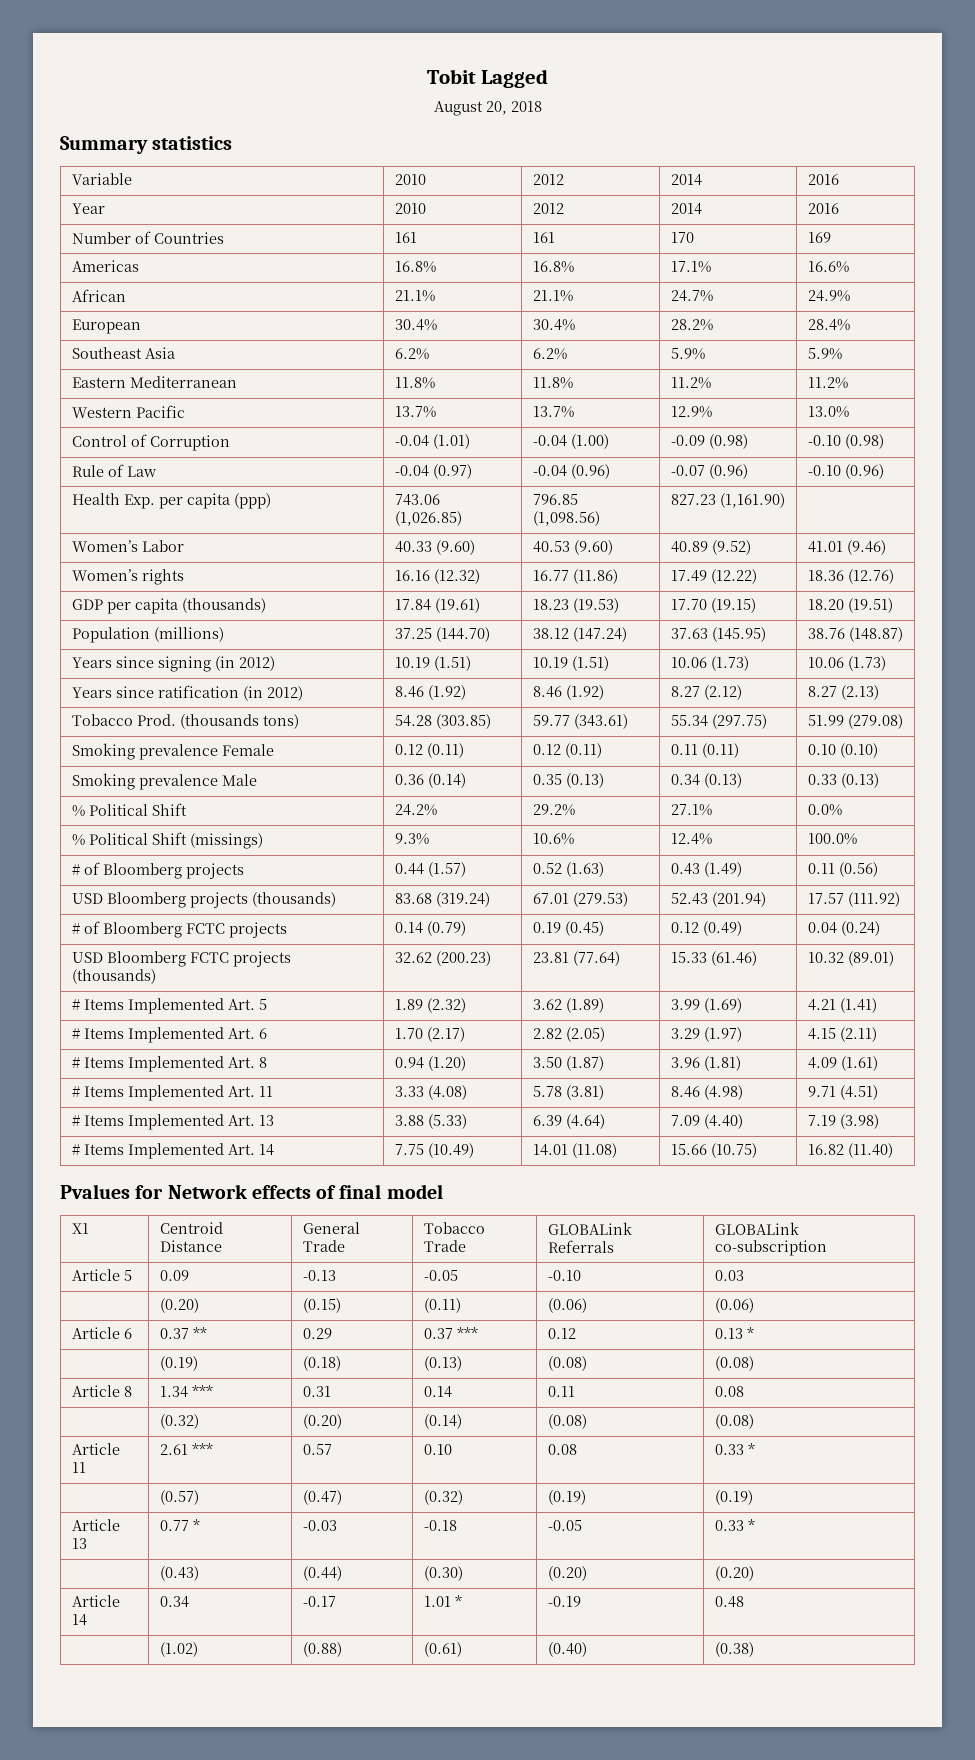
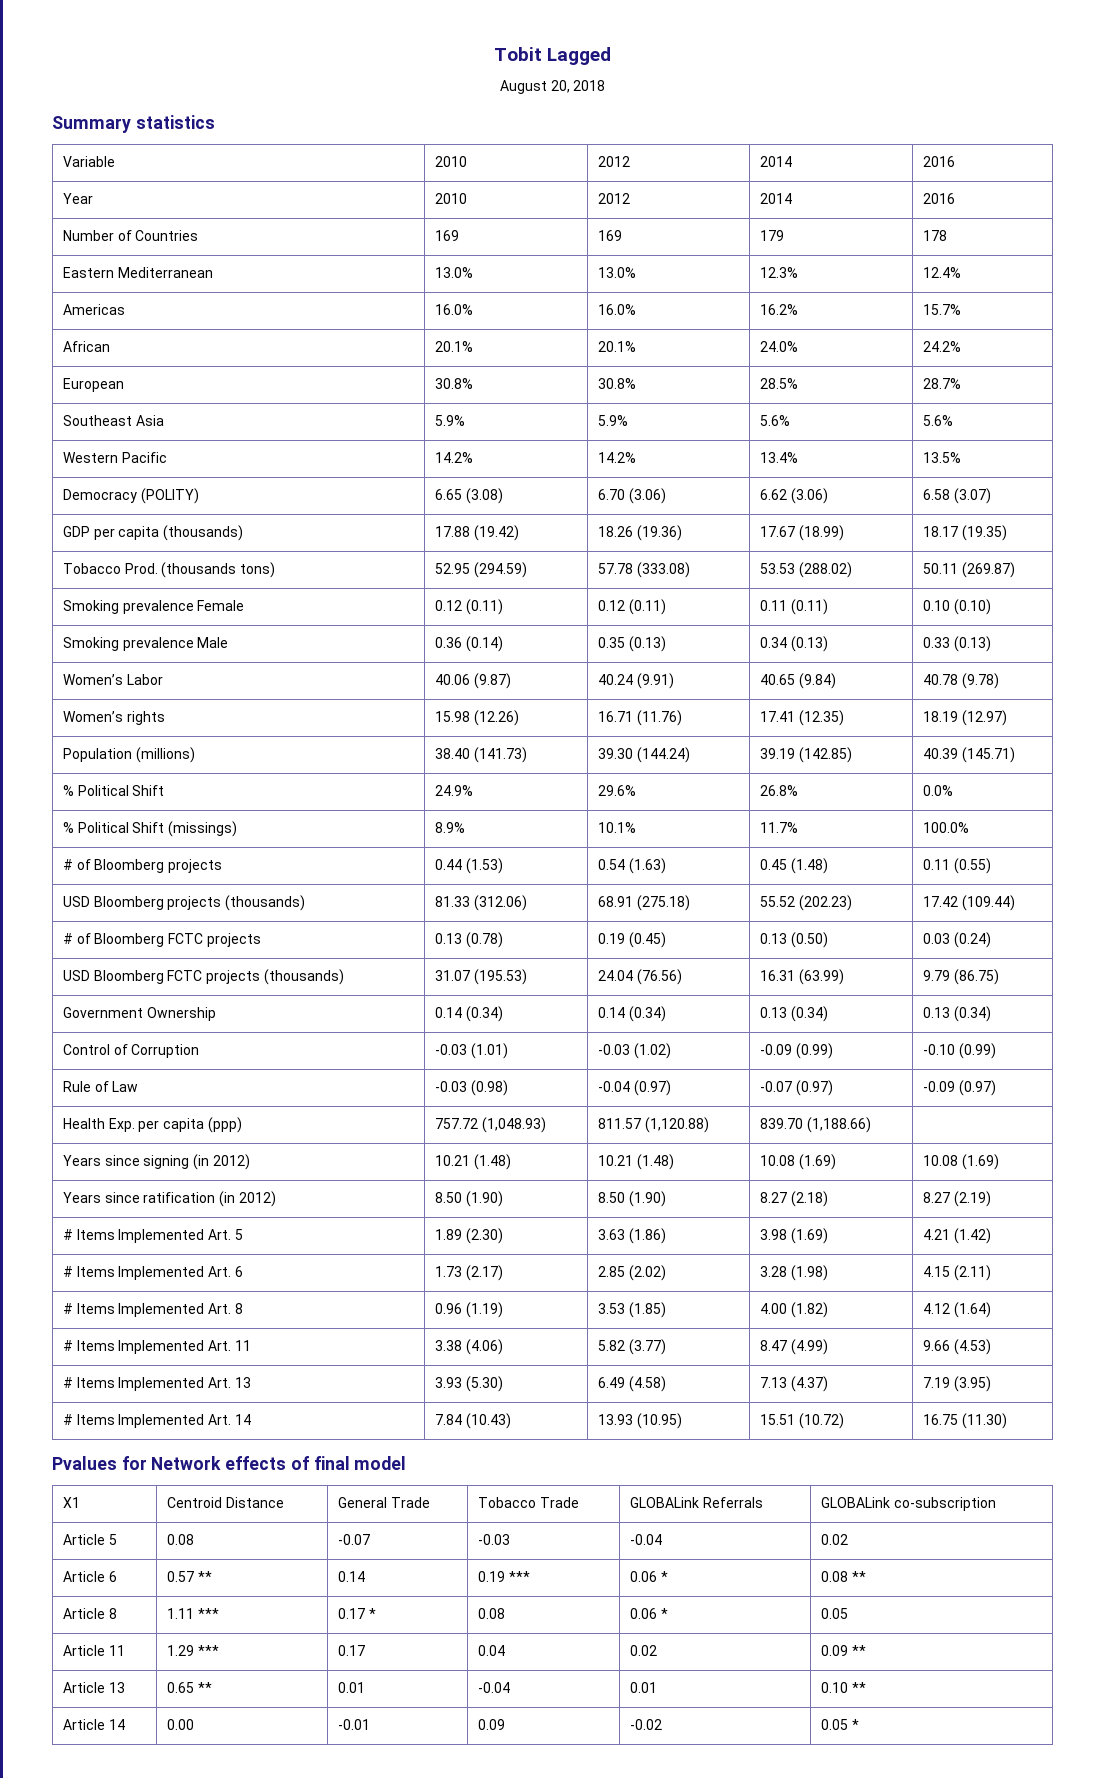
- Number of Countries | 161 | 161 | 170 | 169
- Americas | 16.8% | 16.8% | 17.1% | 16.6%
- African | 21.1% | 21.1% | 24.7% | 24.9%
- European | 30.4% | 30.4% | 28.2% | 28.4%
+ Number of Countries | 169 | 169 | 179 | 178
+ Eastern Mediterranean | 13.0% | 13.0% | 12.3% | 12.4%
+ Americas | 16.0% | 16.0% | 16.2% | 15.7%
+ African | 20.1% | 20.1% | 24.0% | 24.2%
+ European | 30.8% | 30.8% | 28.5% | 28.7%
- Southeast Asia | 6.2% | 6.2% | 5.9% | 5.9%
- Eastern Mediterranean | 11.8% | 11.8% | 11.2% | 11.2%
- Western Pacific | 13.7% | 13.7% | 12.9% | 13.0%
- Control of Corruption | -0.04 (1.01) | -0.04 (1.00) | -0.09 (0.98) | -0.10 (0.98)
- Rule of Law | -0.04 (0.97) | -0.04 (0.96) | -0.07 (0.96) | -0.10 (0.96)
- Health Exp. per capita (ppp) | 743.06 (1,026.85) | 796.85 (1,098.56) | 827.23 (1,161.90) |
- Women’s Labor | 40.33 (9.60) | 40.53 (9.60) | 40.89 (9.52) | 41.01 (9.46)
- Women’s rights | 16.16 (12.32) | 16.77 (11.86) | 17.49 (12.22) | 18.36 (12.76)
- GDP per capita (thousands) | 17.84 (19.61) | 18.23 (19.53) | 17.70 (19.15) | 18.20 (19.51)
- Population (millions) | 37.25 (144.70) | 38.12 (147.24) | 37.63 (145.95) | 38.76 (148.87)
- Years since signing (in 2012) | 10.19 (1.51) | 10.19 (1.51) | 10.06 (1.73) | 10.06 (1.73)
- Years since ratification (in 2012) | 8.46 (1.92) | 8.46 (1.92) | 8.27 (2.12) | 8.27 (2.13)
- Tobacco Prod. (thousands tons) | 54.28 (303.85) | 59.77 (343.61) | 55.34 (297.75) | 51.99 (279.08)
+ Southeast Asia | 5.9% | 5.9% | 5.6% | 5.6%
+ Western Pacific | 14.2% | 14.2% | 13.4% | 13.5%
+ Democracy (POLITY) | 6.65 (3.08) | 6.70 (3.06) | 6.62 (3.06) | 6.58 (3.07)
+ GDP per capita (thousands) | 17.88 (19.42) | 18.26 (19.36) | 17.67 (18.99) | 18.17 (19.35)
+ Tobacco Prod. (thousands tons) | 52.95 (294.59) | 57.78 (333.08) | 53.53 (288.02) | 50.11 (269.87)
+ Women’s Labor | 40.06 (9.87) | 40.24 (9.91) | 40.65 (9.84) | 40.78 (9.78)
+ Women’s rights | 15.98 (12.26) | 16.71 (11.76) | 17.41 (12.35) | 18.19 (12.97)
+ Population (millions) | 38.40 (141.73) | 39.30 (144.24) | 39.19 (142.85) | 40.39 (145.71)
- % Political Shift | 24.2% | 29.2% | 27.1% | 0.0%
+ % Political Shift | 24.9% | 29.6% | 26.8% | 0.0%
- % Political Shift (missings) | 9.3% | 10.6% | 12.4% | 100.0%
+ % Political Shift (missings) | 8.9% | 10.1% | 11.7% | 100.0%
- # of Bloomberg projects | 0.44 (1.57) | 0.52 (1.63) | 0.43 (1.49) | 0.11 (0.56)
+ # of Bloomberg projects | 0.44 (1.53) | 0.54 (1.63) | 0.45 (1.48) | 0.11 (0.55)
- USD Bloomberg projects (thousands) | 83.68 (319.24) | 67.01 (279.53) | 52.43 (201.94) | 17.57 (111.92)
+ USD Bloomberg projects (thousands) | 81.33 (312.06) | 68.91 (275.18) | 55.52 (202.23) | 17.42 (109.44)
- # of Bloomberg FCTC projects | 0.14 (0.79) | 0.19 (0.45) | 0.12 (0.49) | 0.04 (0.24)
+ # of Bloomberg FCTC projects | 0.13 (0.78) | 0.19 (0.45) | 0.13 (0.50) | 0.03 (0.24)
- USD Bloomberg FCTC projects (thousands) | 32.62 (200.23) | 23.81 (77.64) | 15.33 (61.46) | 10.32 (89.01)
+ USD Bloomberg FCTC projects (thousands) | 31.07 (195.53) | 24.04 (76.56) | 16.31 (63.99) | 9.79 (86.75)
+ Government Ownership | 0.14 (0.34) | 0.14 (0.34) | 0.13 (0.34) | 0.13 (0.34)
+ Control of Corruption | -0.03 (1.01) | -0.03 (1.02) | -0.09 (0.99) | -0.10 (0.99)
+ Rule of Law | -0.03 (0.98) | -0.04 (0.97) | -0.07 (0.97) | -0.09 (0.97)
+ Health Exp. per capita (ppp) | 757.72 (1,048.93) | 811.57 (1,120.88) | 839.70 (1,188.66) |
+ Years since signing (in 2012) | 10.21 (1.48) | 10.21 (1.48) | 10.08 (1.69) | 10.08 (1.69)
+ Years since ratification (in 2012) | 8.50 (1.90) | 8.50 (1.90) | 8.27 (2.18) | 8.27 (2.19)
- # Items Implemented Art. 5 | 1.89 (2.32) | 3.62 (1.89) | 3.99 (1.69) | 4.21 (1.41)
+ # Items Implemented Art. 5 | 1.89 (2.30) | 3.63 (1.86) | 3.98 (1.69) | 4.21 (1.42)
- # Items Implemented Art. 6 | 1.70 (2.17) | 2.82 (2.05) | 3.29 (1.97) | 4.15 (2.11)
+ # Items Implemented Art. 6 | 1.73 (2.17) | 2.85 (2.02) | 3.28 (1.98) | 4.15 (2.11)
- # Items Implemented Art. 8 | 0.94 (1.20) | 3.50 (1.87) | 3.96 (1.81) | 4.09 (1.61)
+ # Items Implemented Art. 8 | 0.96 (1.19) | 3.53 (1.85) | 4.00 (1.82) | 4.12 (1.64)
- # Items Implemented Art. 11 | 3.33 (4.08) | 5.78 (3.81) | 8.46 (4.98) | 9.71 (4.51)
+ # Items Implemented Art. 11 | 3.38 (4.06) | 5.82 (3.77) | 8.47 (4.99) | 9.66 (4.53)
- # Items Implemented Art. 13 | 3.88 (5.33) | 6.39 (4.64) | 7.09 (4.40) | 7.19 (3.98)
+ # Items Implemented Art. 13 | 3.93 (5.30) | 6.49 (4.58) | 7.13 (4.37) | 7.19 (3.95)
- # Items Implemented Art. 14 | 7.75 (10.49) | 14.01 (11.08) | 15.66 (10.75) | 16.82 (11.40)
+ # Items Implemented Art. 14 | 7.84 (10.43) | 13.93 (10.95) | 15.51 (10.72) | 16.75 (11.30)
- Article 5 | 0.09 | -0.13 | -0.05 | -0.10 | 0.03
- | (0.20) | (0.15) | (0.11) | (0.06) | (0.06)
+ Article 5 | 0.08 | -0.07 | -0.03 | -0.04 | 0.02
- Article 6 | 0.37 ** | 0.29 | 0.37 *** | 0.12 | 0.13 *
- | (0.19) | (0.18) | (0.13) | (0.08) | (0.08)
+ Article 6 | 0.57 ** | 0.14 | 0.19 *** | 0.06 * | 0.08 **
- Article 8 | 1.34 *** | 0.31 | 0.14 | 0.11 | 0.08
- | (0.32) | (0.20) | (0.14) | (0.08) | (0.08)
+ Article 8 | 1.11 *** | 0.17 * | 0.08 | 0.06 * | 0.05
- Article 11 | 2.61 *** | 0.57 | 0.10 | 0.08 | 0.33 *
- | (0.57) | (0.47) | (0.32) | (0.19) | (0.19)
- Article 13 | 0.77 * | -0.03 | -0.18 | -0.05 | 0.33 *
- | (0.43) | (0.44) | (0.30) | (0.20) | (0.20)
- Article 14 | 0.34 | -0.17 | 1.01 * | -0.19 | 0.48
- | (1.02) | (0.88) | (0.61) | (0.40) | (0.38)
+ Article 11 | 1.29 *** | 0.17 | 0.04 | 0.02 | 0.09 **
+ Article 13 | 0.65 ** | 0.01 | -0.04 | 0.01 | 0.10 **
+ Article 14 | 0.00 | -0.01 | 0.09 | -0.02 | 0.05 *

